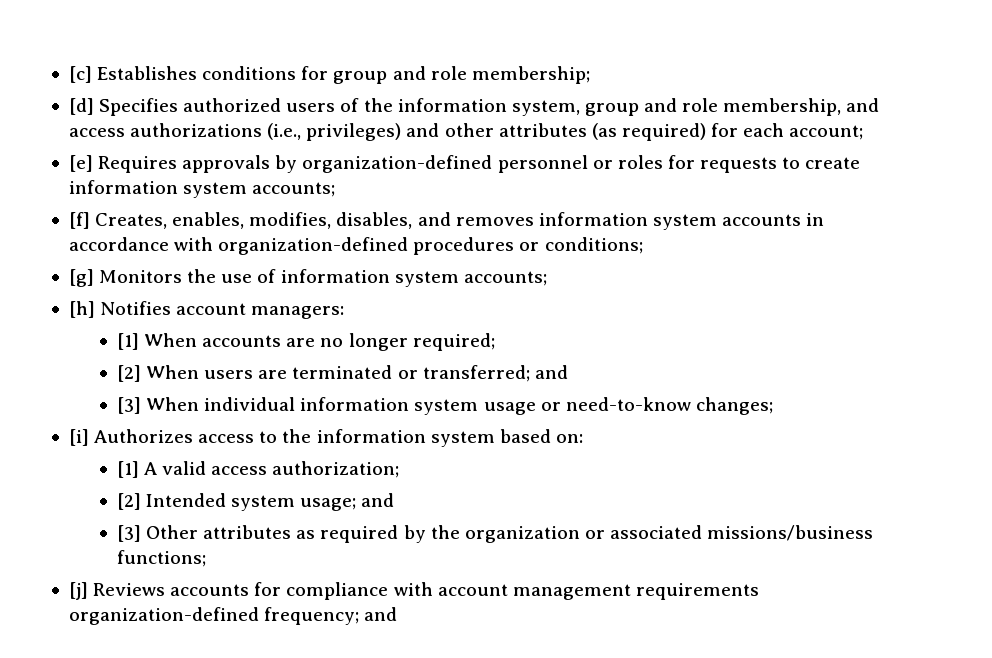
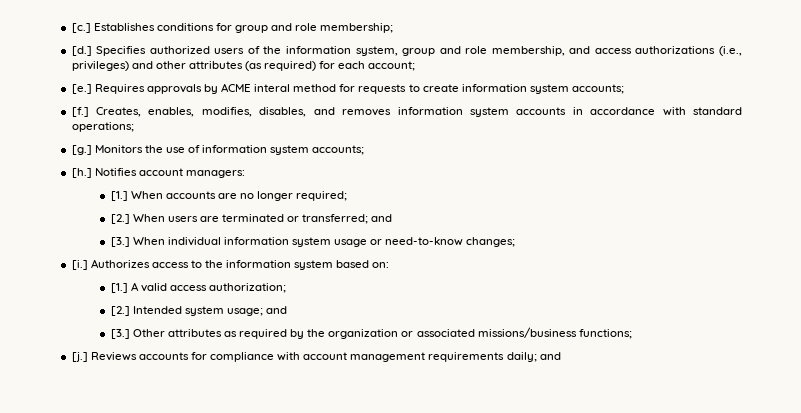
- [c] Establishes conditions for group and role membership;
+ [c.] Establishes conditions for group and role membership;
- [d] Specifies authorized users of the information system, group and role membership, and access authorizations (i.e., privileges) and other attributes (as required) for each account;
+ [d.] Specifies authorized users of the information system, group and role membership, and access authorizations (i.e., privileges) and other attributes (as required) for each account;
- [e] Requires approvals by organization-defined personnel or roles for requests to create information system accounts;
+ [e.] Requires approvals by ACME interal method for requests to create information system accounts;
- [f] Creates, enables, modifies, disables, and removes information system accounts in accordance with organization-defined procedures or conditions;
- [g] Monitors the use of information system accounts;
+ [f.] Creates, enables, modifies, disables, and removes information system accounts in accordance with standard operations;
+ [g.] Monitors the use of information system accounts;
- [h] Notifies account managers:
+ [h.] Notifies account managers:
- [1] When accounts are no longer required;
+ [1.] When accounts are no longer required;
- [2] When users are terminated or transferred; and
+ [2.] When users are terminated or transferred; and
- [3] When individual information system usage or need-to-know changes;
+ [3.] When individual information system usage or need-to-know changes;
- [i] Authorizes access to the information system based on:
+ [i.] Authorizes access to the information system based on:
- [1] A valid access authorization;
+ [1.] A valid access authorization;
- [2] Intended system usage; and
+ [2.] Intended system usage; and
- [3] Other attributes as required by the organization or associated missions/business functions;
+ [3.] Other attributes as required by the organization or associated missions/business functions;
- [j] Reviews accounts for compliance with account management requirements organization-defined frequency; and
+ [j.] Reviews accounts for compliance with account management requirements daily; and

